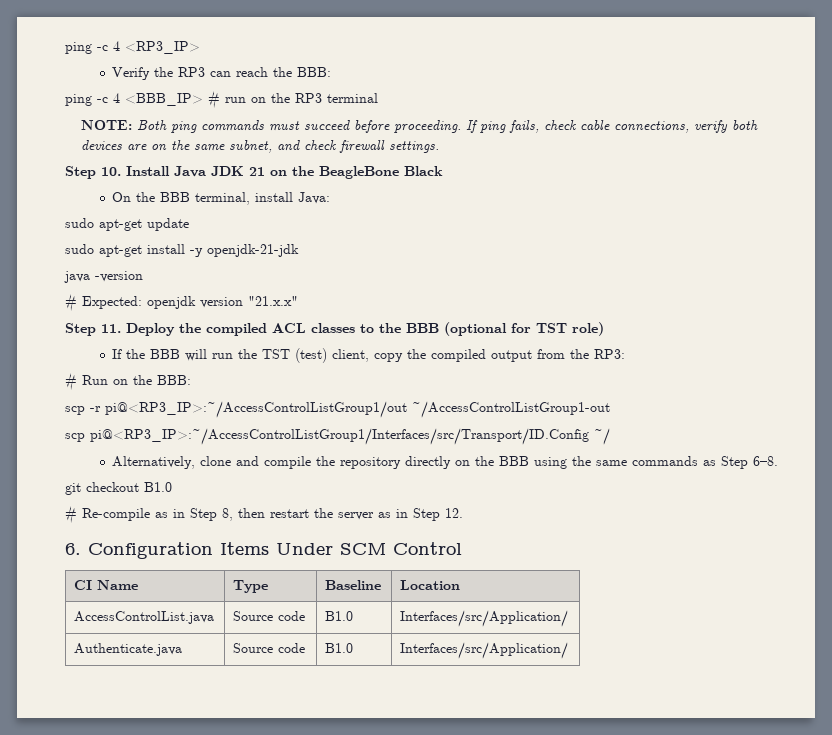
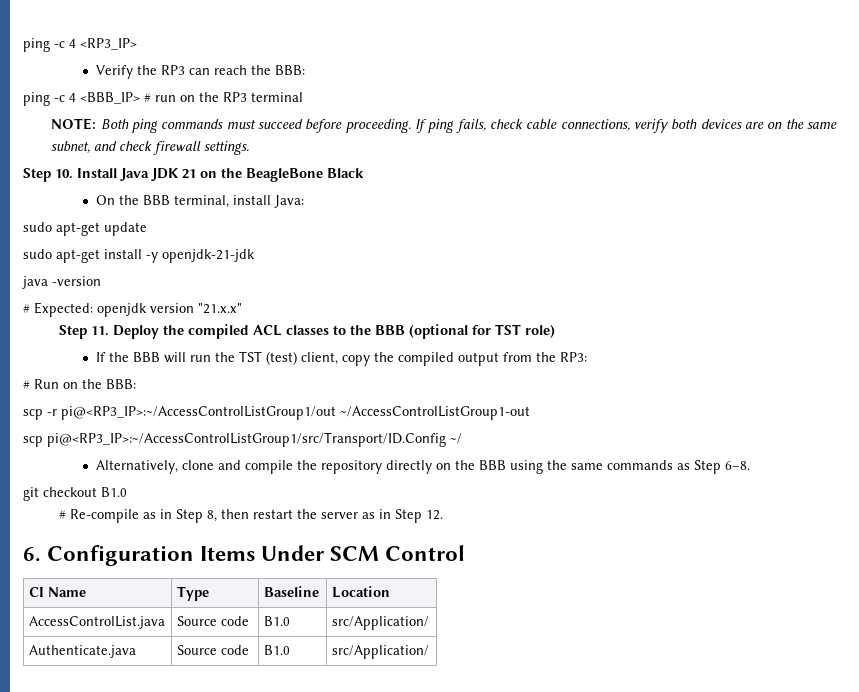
- scp pi@<RP3_IP>:~/AccessControlListGroup1/Interfaces/src/Transport/ID.Config ~/
+ scp pi@<RP3_IP>:~/AccessControlListGroup1/src/Transport/ID.Config ~/
- AccessControlList.java | Source code | B1.0 | Interfaces/src/Application/
+ AccessControlList.java | Source code | B1.0 | src/Application/
- Authenticate.java | Source code | B1.0 | Interfaces/src/Application/
+ Authenticate.java | Source code | B1.0 | src/Application/

